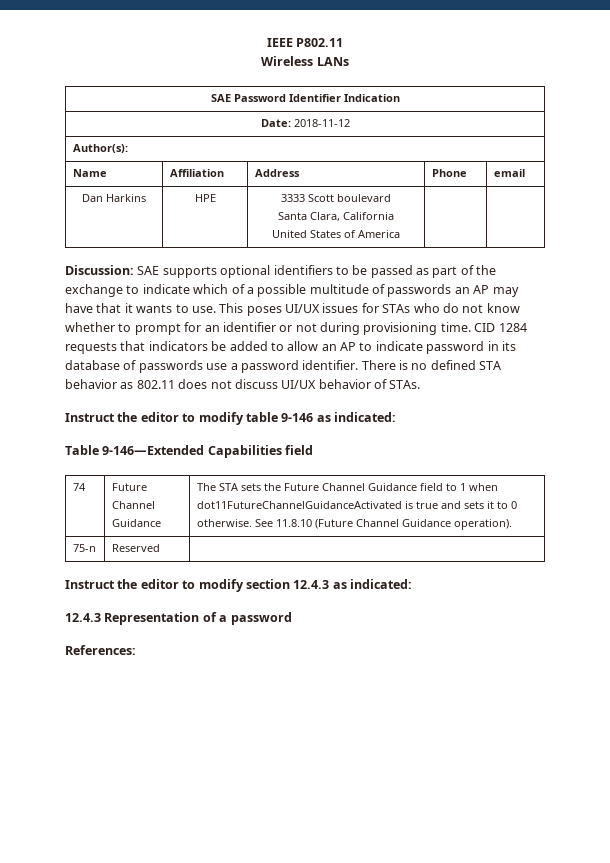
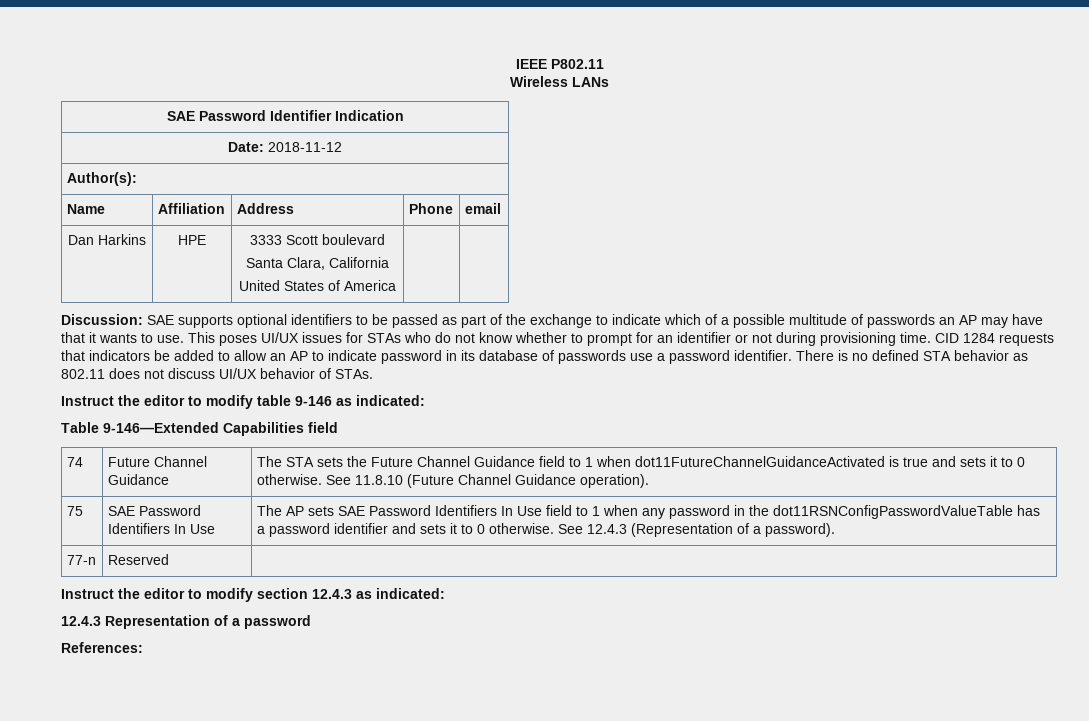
- 75-n | Reserved |
+ 75 | SAE Password Identifiers In Use | The AP sets SAE Password Identifiers In Use field to 1 when any password in the dot11RSNConfigPasswordValueTable has a password identifier and sets it to 0 otherwise. See 12.4.3 (Representation of a password).
+ 77-n | Reserved |

